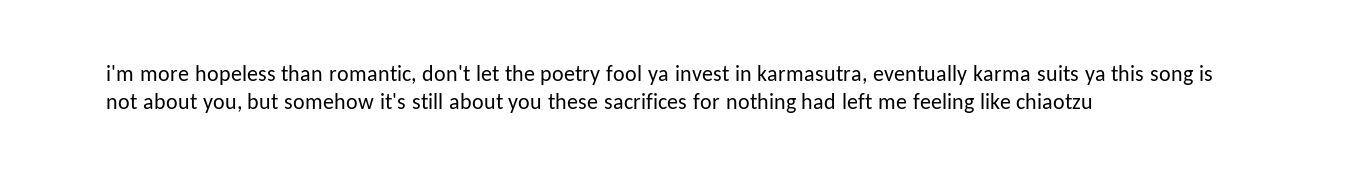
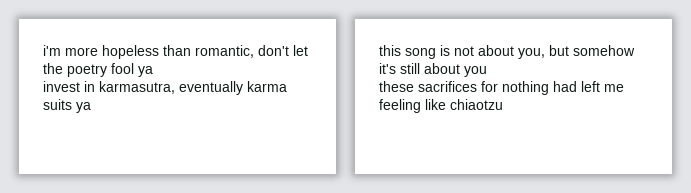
- i'm more hopeless than romantic, don't let the poetry fool ya invest in karmasutra, eventually karma suits ya this song is not about you, but somehow it's still about you these sacrifices for nothing had left me feeling like chiaotzu
+ i'm more hopeless than romantic, don't let the poetry fool ya
+ invest in karmasutra, eventually karma suits ya
+ this song is not about you, but somehow it's still about you
+ these sacrifices for nothing had left me feeling like chiaotzu

